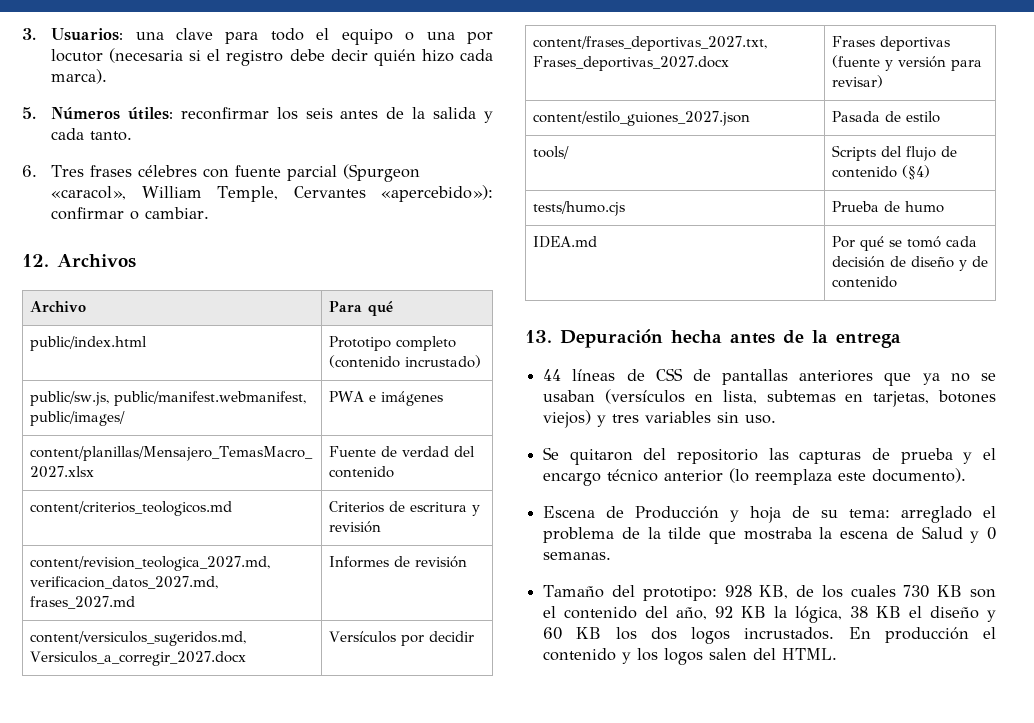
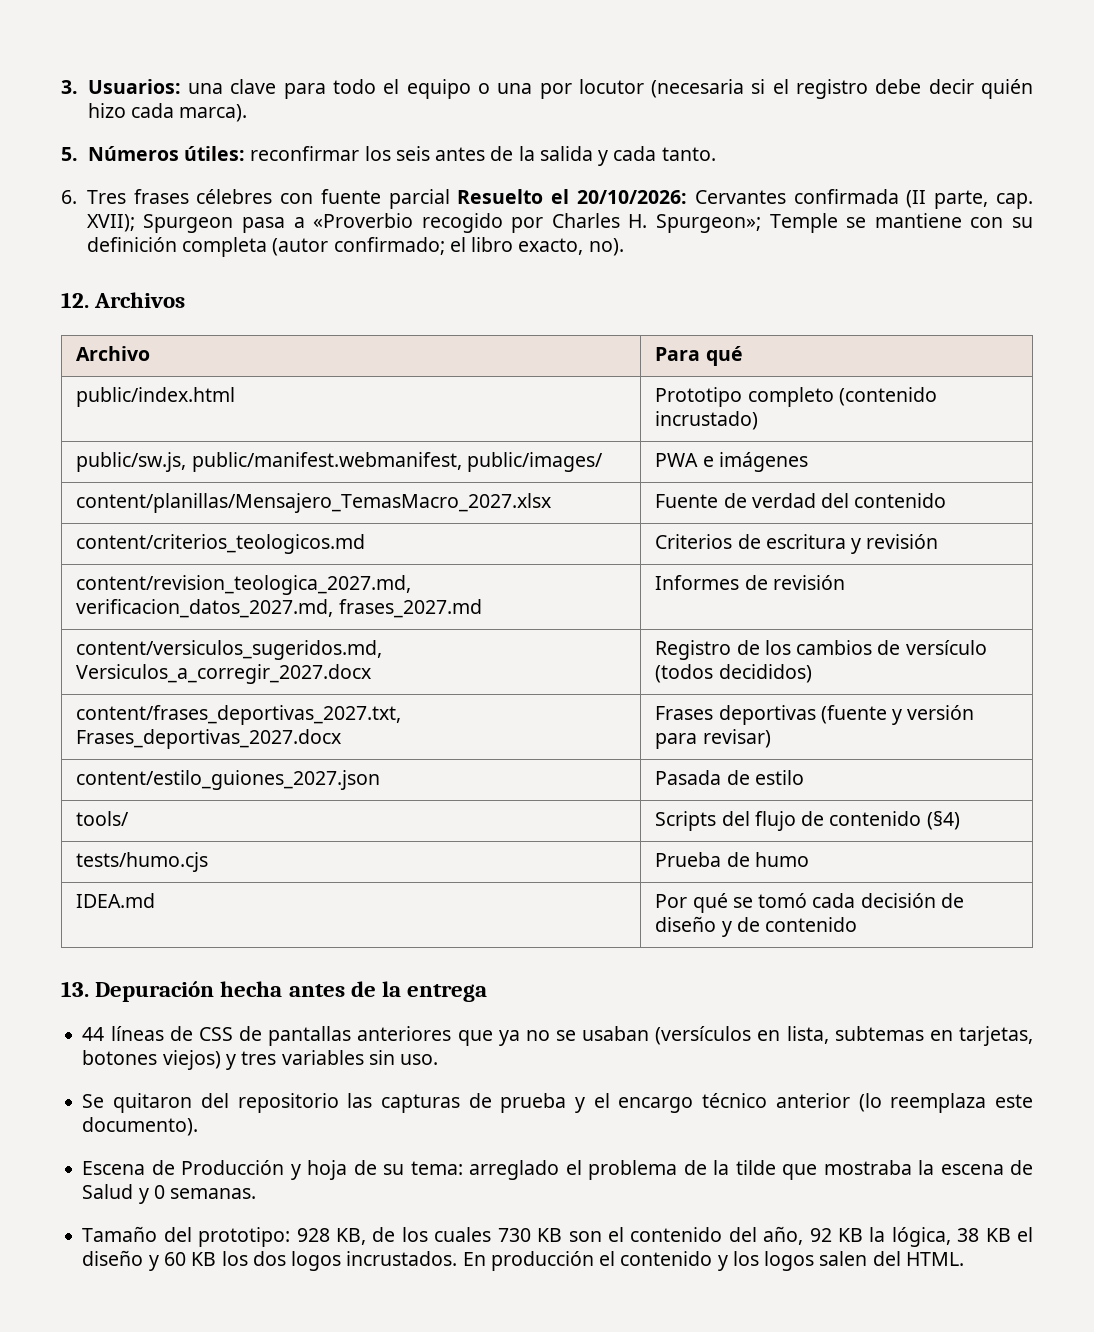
- 6. Tres frases célebres con fuente parcial (Spurgeon «caracol», William Temple, Cervantes «apercebido»): confirmar o cambiar.
+ 6. Tres frases célebres con fuente parcial Resuelto el 20/10/2026: Cervantes confirmada (II parte, cap. XVII); Spurgeon pasa a «Proverbio recogido por Charles H. Spurgeon»; Temple se mantiene con su definición completa (autor confirmado; el libro exacto, no).
- content/versiculos_sugeridos.md, Versiculos_a_corregir_2027.docx | Versículos por decidir
+ content/versiculos_sugeridos.md, Versiculos_a_corregir_2027.docx | Registro de los cambios de versículo (todos decididos)

